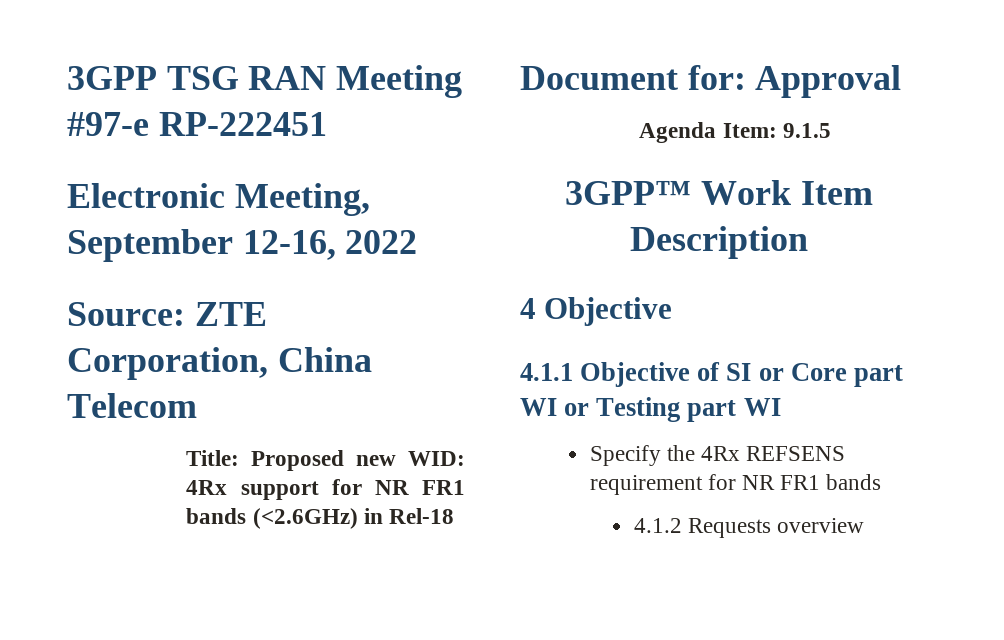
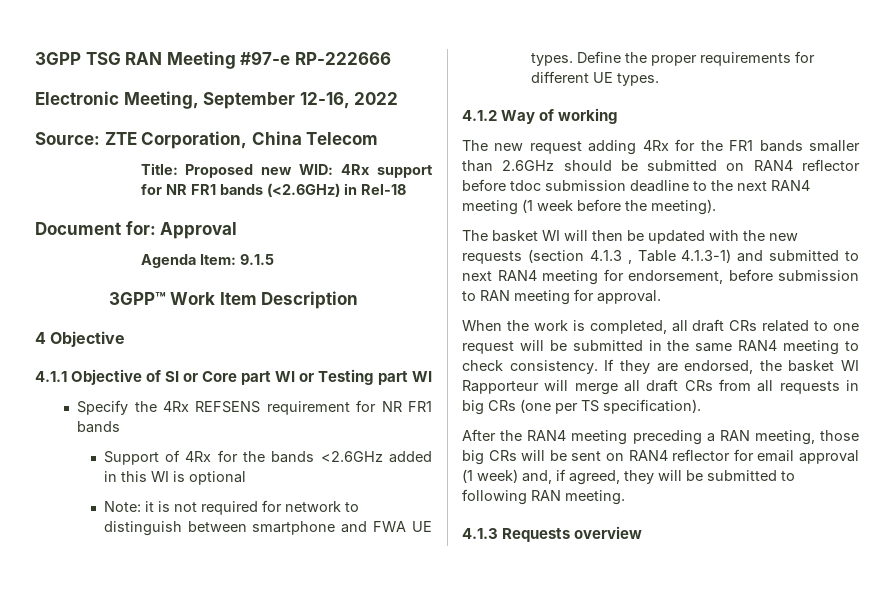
- 3GPP TSG RAN Meeting #97-e RP-222451
+ 3GPP TSG RAN Meeting #97-e RP-222666
- 4.1.2 Requests overview
+ Support of 4Rx for the bands <2.6GHz added in this WI is optional
+ Note: it is not required for network to distinguish between smartphone and FWA UE types. Define the proper requirements for different UE types.
+ 4.1.2 Way of working
+ The new request adding 4Rx for the FR1 bands smaller than 2.6GHz should be submitted on RAN4 reflector before tdoc submission deadline to the next RAN4 meeting (1 week before the meeting).
+ The basket WI will then be updated with the new requests (section 4.1.3 , Table 4.1.3-1) and submitted to next RAN4 meeting for endorsement, before submission to RAN meeting for approval.
+ When the work is completed, all draft CRs related to one request will be submitted in the same RAN4 meeting to check consistency. If they are endorsed, the basket WI Rapporteur will merge all draft CRs from all requests in big CRs (one per TS specification).
+ After the RAN4 meeting preceding a RAN meeting, those big CRs will be sent on RAN4 reflector for email approval (1 week) and, if agreed, they will be submitted to following RAN meeting.
+ 4.1.3 Requests overview

